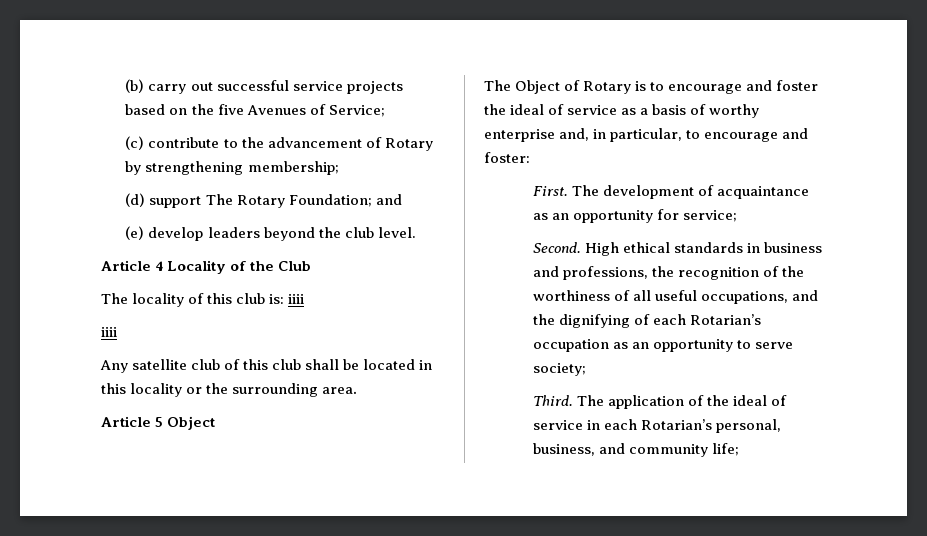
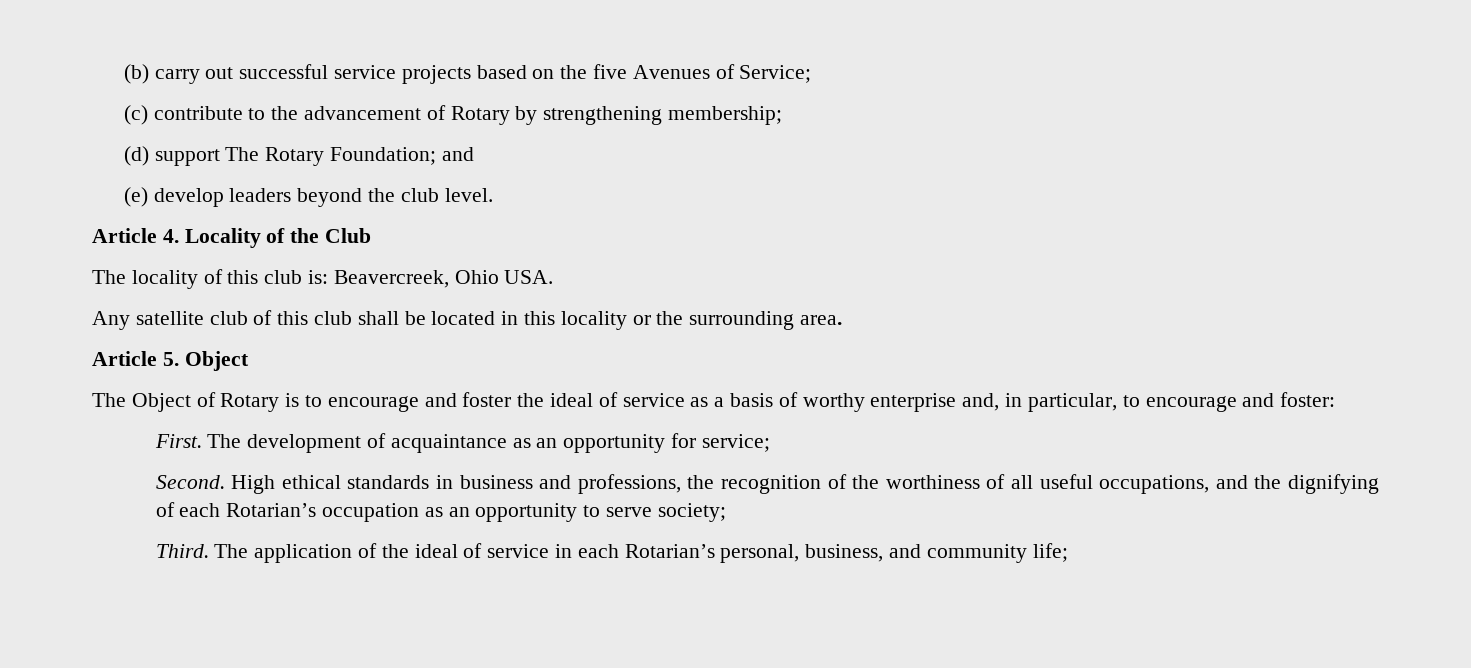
- Article 4 Locality of the Club
+ Article 4. Locality of the Club
- The locality of this club is: iiii
- iiii
+ The locality of this club is: Beavercreek, Ohio USA.
- Article 5 Object
+ Article 5. Object

